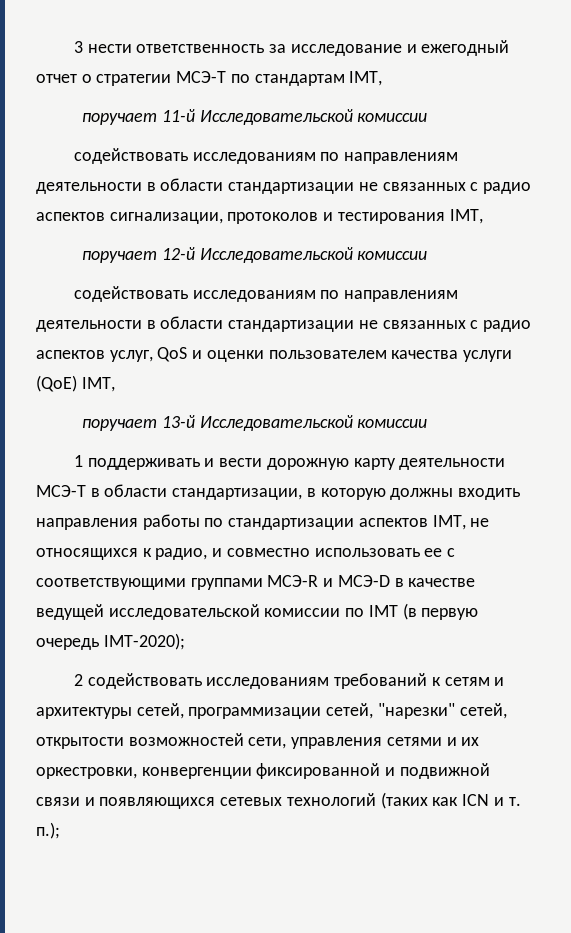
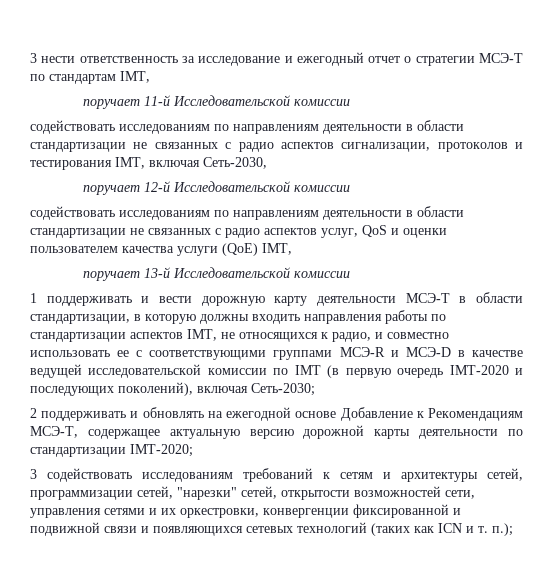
- содействовать исследованиям по направлениям деятельности в области стандартизации не связанных с радио аспектов сигнализации, протоколов и тестирования IMT,
+ содействовать исследованиям по направлениям деятельности в области стандартизации не связанных с радио аспектов сигнализации, протоколов и тестирования IMT, включая Сеть-2030,
- 1 поддерживать и вести дорожную карту деятельности МСЭ-Т в области стандартизации, в которую должны входить направления работы по стандартизации аспектов IMT, не относящихся к радио, и совместно использовать ее с соответствующими группами МСЭ-R и МСЭ-D в качестве ведущей исследовательской комиссии по IMT (в первую очередь IMT-2020);
- 2 содействовать исследованиям требований к сетям и архитектуры сетей, программизации сетей, "нарезки" сетей, открытости возможностей сети, управления сетями и их оркестровки, конвергенции фиксированной и подвижной связи и появляющихся сетевых технологий (таких как ICN и т. п.);
+ 1 поддерживать и вести дорожную карту деятельности МСЭ-Т в области стандартизации, в которую должны входить направления работы по стандартизации аспектов IMT, не относящихся к радио, и совместно использовать ее с соответствующими группами МСЭ-R и МСЭ-D в качестве ведущей исследовательской комиссии по IMT (в первую очередь IMT-2020 и последующих поколений), включая Сеть-2030;
+ 2 поддерживать и обновлять на ежегодной основе Добавление к Рекомендациям МСЭ-Т, содержащее актуальную версию дорожной карты деятельности по стандартизации IMT-2020;
+ 3 содействовать исследованиям требований к сетям и архитектуры сетей, программизации сетей, "нарезки" сетей, открытости возможностей сети, управления сетями и их оркестровки, конвергенции фиксированной и подвижной связи и появляющихся сетевых технологий (таких как ICN и т. п.);

